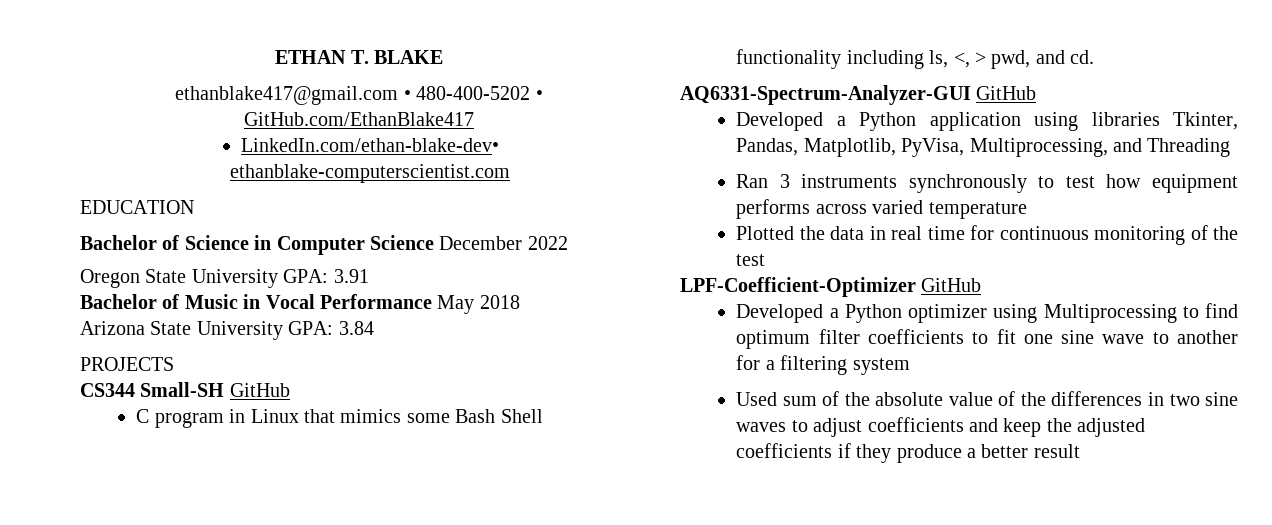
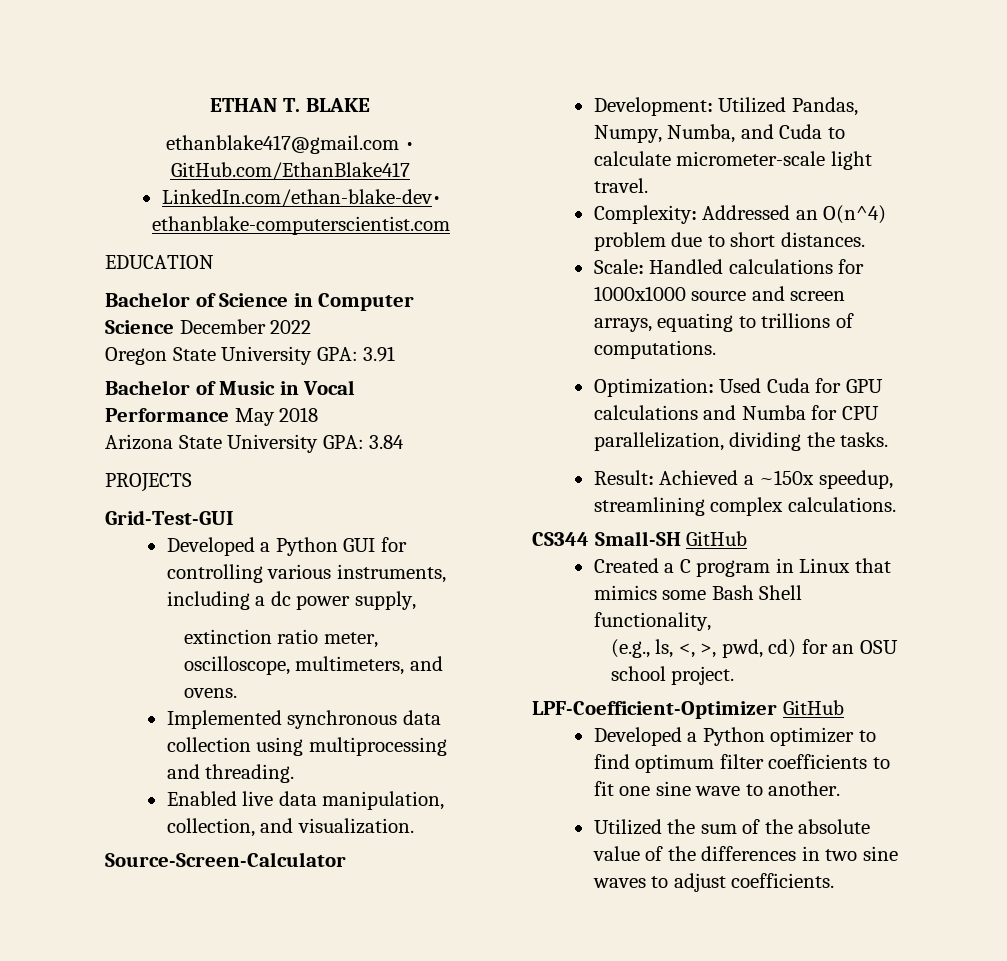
- ethanblake417@gmail.com • 480-400-5202 • GitHub.com/EthanBlake417
+ ethanblake417@gmail.com • GitHub.com/EthanBlake417
+ Grid-Test-GUI
+ Developed a Python GUI for controlling various instruments, including a dc power supply,
+ extinction ratio meter, oscilloscope, multimeters, and ovens.
+ Implemented synchronous data collection using multiprocessing and threading.
+ Enabled live data manipulation, collection, and visualization.
+ Source-Screen-Calculator
+ Development: Utilized Pandas, Numpy, Numba, and Cuda to calculate micrometer-scale light travel.
+ Complexity: Addressed an O(n^4) problem due to short distances.
+ Scale: Handled calculations for 1000x1000 source and screen arrays, equating to trillions of computations.
+ Optimization: Used Cuda for GPU calculations and Numba for CPU parallelization, dividing the tasks.
+ Result: Achieved a ~150x speedup, streamlining complex calculations.
- C program in Linux that mimics some Bash Shell functionality including ls, <, > pwd, and cd.
- AQ6331-Spectrum-Analyzer-GUI GitHub
- Developed a Python application using libraries Tkinter, Pandas, Matplotlib, PyVisa, Multiprocessing, and Threading
- Ran 3 instruments synchronously to test how equipment performs across varied temperature
- Plotted the data in real time for continuous monitoring of the test
+ Created a C program in Linux that mimics some Bash Shell functionality,
+ (e.g., ls, <, >, pwd, cd) for an OSU school project.
- Developed a Python optimizer using Multiprocessing to find optimum filter coefficients to fit one sine wave to another for a filtering system
- Used sum of the absolute value of the differences in two sine waves to adjust coefficients and keep the adjusted coefficients if they produce a better result
+ Developed a Python optimizer to find optimum filter coefficients to fit one sine wave to another.
+ Utilized the sum of the absolute value of the differences in two sine waves to adjust coefficients.

